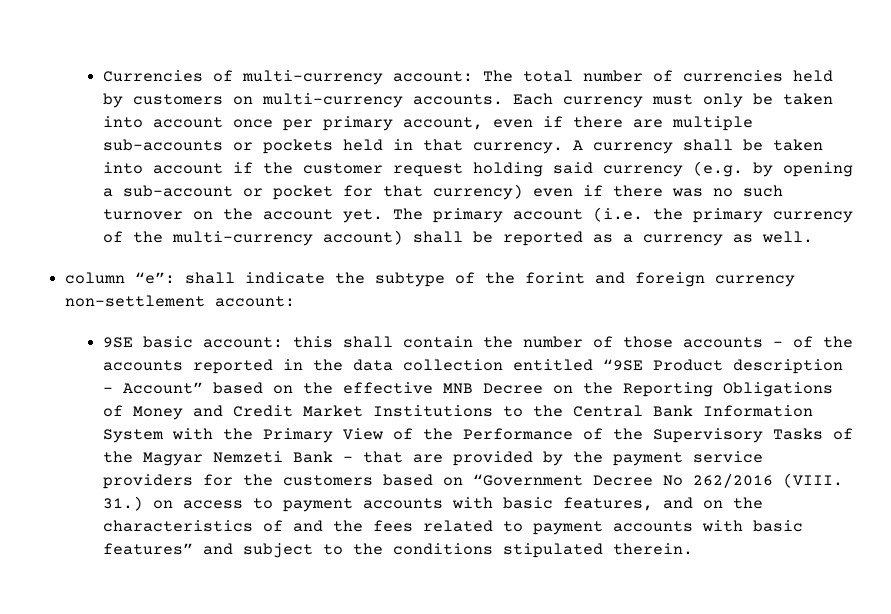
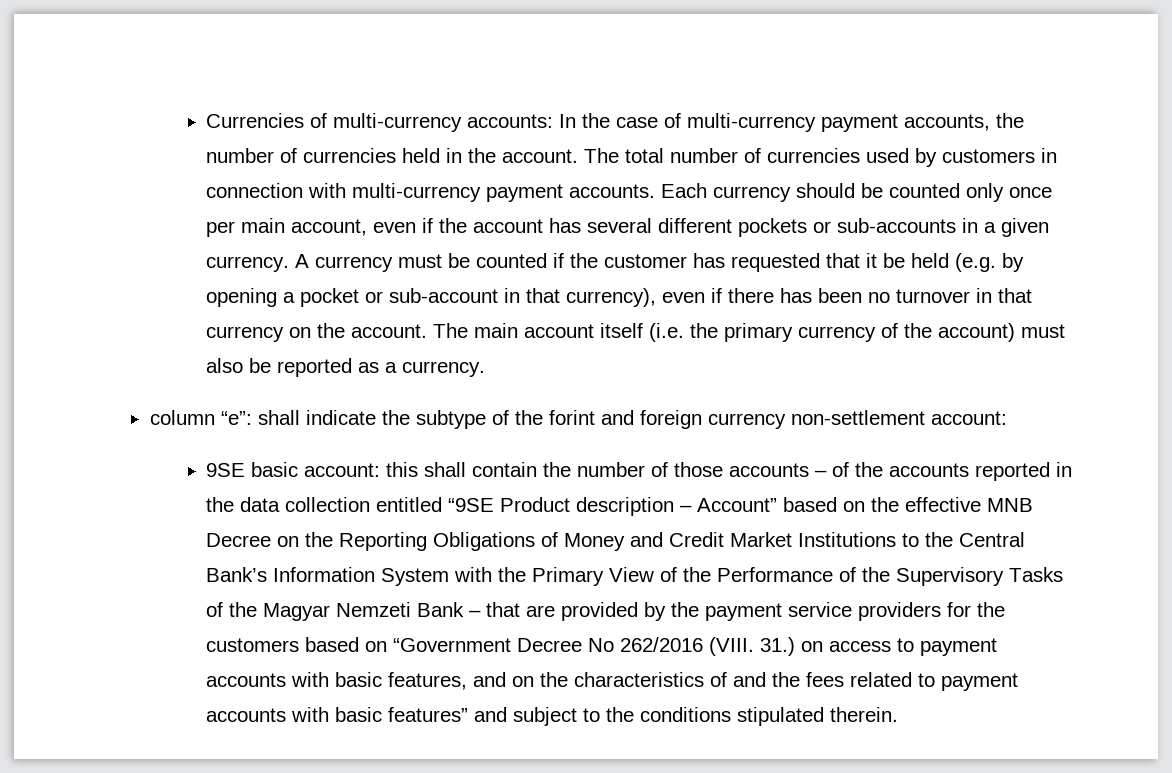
- Currencies of multi-currency account: The total number of currencies held by customers on multi-currency accounts. Each currency must only be taken into account once per primary account, even if there are multiple sub-accounts or pockets held in that currency. A currency shall be taken into account if the customer request holding said currency (e.g. by opening a sub-account or pocket for that currency) even if there was no such turnover on the account yet. The primary account (i.e. the primary currency of the multi-currency account) shall be reported as a currency as well.
+ Currencies of multi-currency accounts: In the case of multi-currency payment accounts, the number of currencies held in the account. The total number of currencies used by customers in connection with multi-currency payment accounts. Each currency should be counted only once per main account, even if the account has several different pockets or sub-accounts in a given currency. A currency must be counted if the customer has requested that it be held (e.g. by opening a pocket or sub-account in that currency), even if there has been no turnover in that currency on the account. The main account itself (i.e. the primary currency of the account) must also be reported as a currency.
- this shall contain the number of those accounts – of the accounts reported in the data collection entitled “9SE Product description – Account” based on the effective MNB Decree on the Reporting Obligations of Money and Credit Market Institutions to the Central Bank Information System with the Primary View of the Performance of the Supervisory Tasks of the Magyar Nemzeti Bank – that are provided by the payment service providers for the customers based on “Government Decree No 262/2016 (VIII.
+ this shall contain the number of those accounts – of the accounts reported in the data collection entitled “9SE Product description – Account” based on the effective MNB Decree on the Reporting Obligations of Money and Credit Market Institutions to the Central Bank’s Information System with the Primary View of the Performance of the Supervisory Tasks of the Magyar Nemzeti Bank – that are provided by the payment service providers for the customers based on “Government Decree No 262/2016 (VIII.

